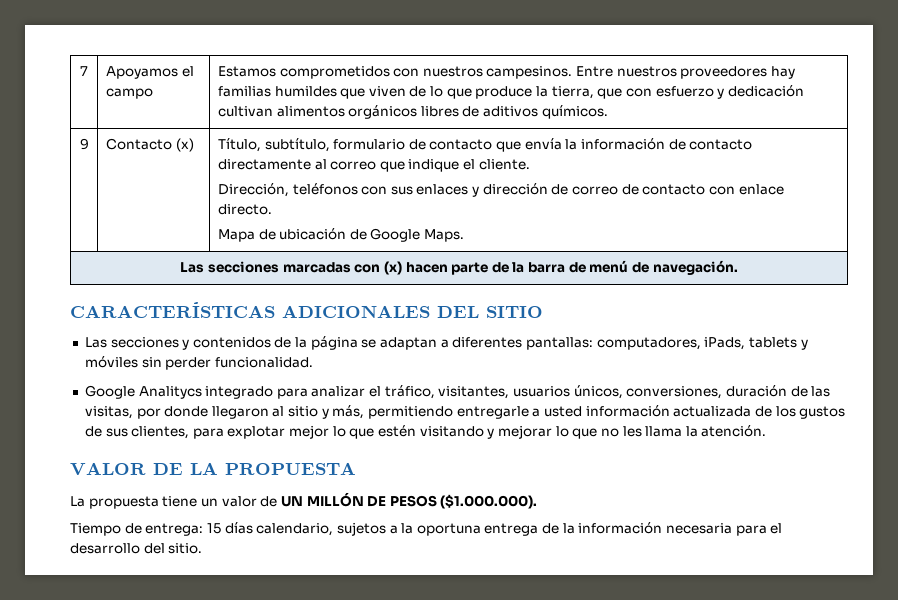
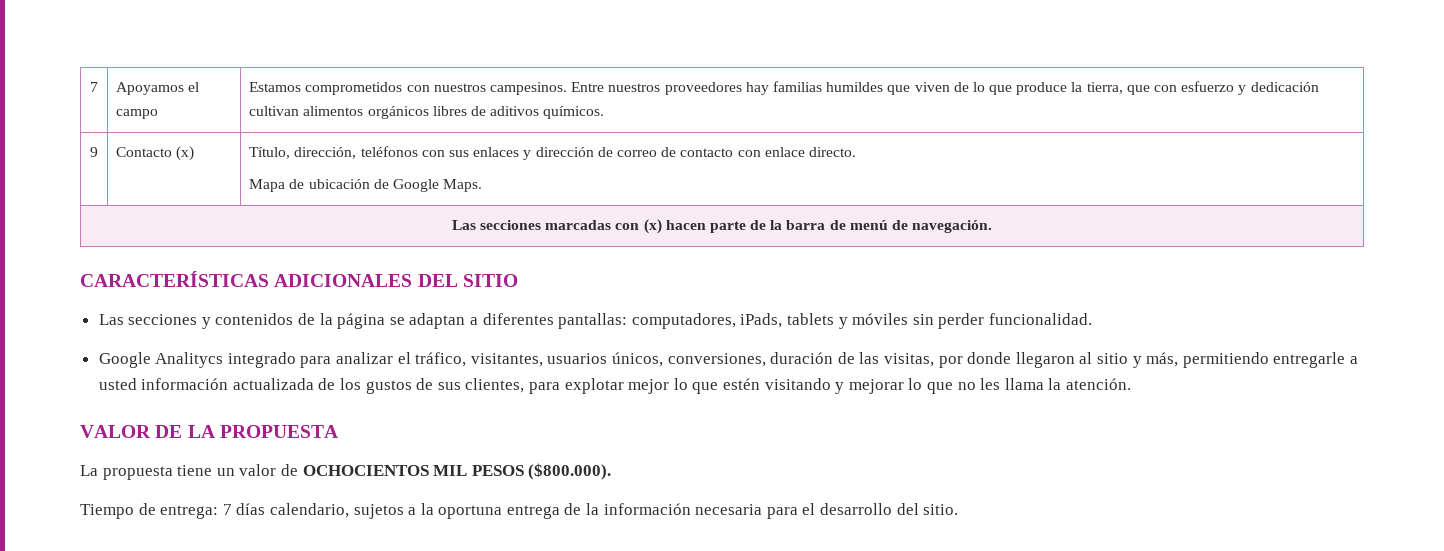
- Título, subtítulo, formulario de contacto que envía la información de contacto directamente al correo que indique el cliente.
- Dirección, teléfonos con sus enlaces y dirección de correo de contacto con enlace directo.
+ Título, dirección, teléfonos con sus enlaces y dirección de correo de contacto con enlace directo.
- La propuesta tiene un valor de UN MILLÓN DE PESOS ($1.000.000).
+ La propuesta tiene un valor de OCHOCIENTOS MIL PESOS ($800.000).
- Tiempo de entrega: 15 días calendario, sujetos a la oportuna entrega de la información necesaria para el desarrollo del sitio.
+ Tiempo de entrega: 7 días calendario, sujetos a la oportuna entrega de la información necesaria para el desarrollo del sitio.

